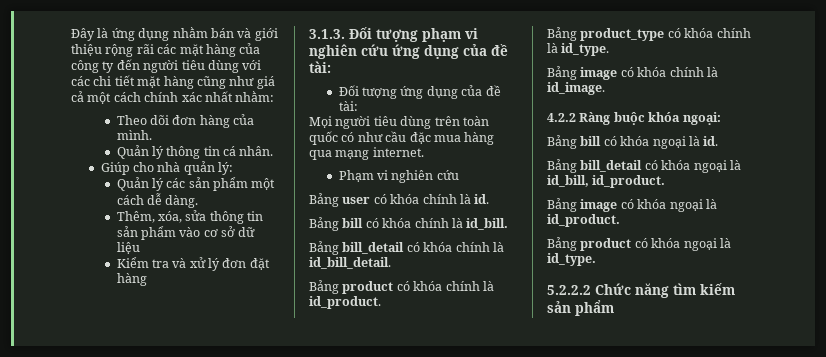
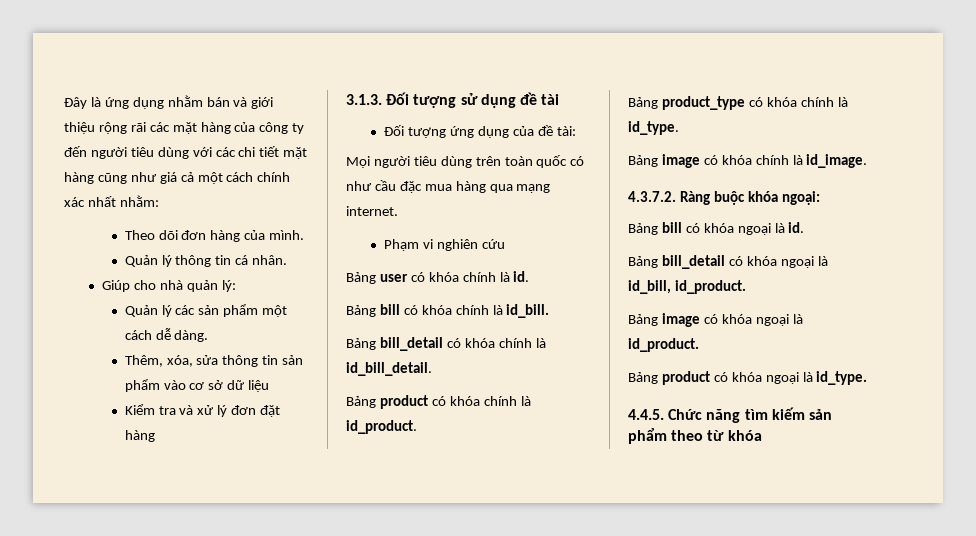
- 3.1.3. Đối tượng phạm vi nghiên cứu ứng dụng của đề tài:
+ 3.1.3. Đối tượng sử dụng đề tài
- 4.2.2 Ràng buộc khóa ngoại:
+ 4.3.7.2. Ràng buộc khóa ngoại:
- 5.2.2.2 Chức năng tìm kiếm sản phẩm
+ 4.4.5. Chức năng tìm kiếm sản phẩm theo từ khóa

